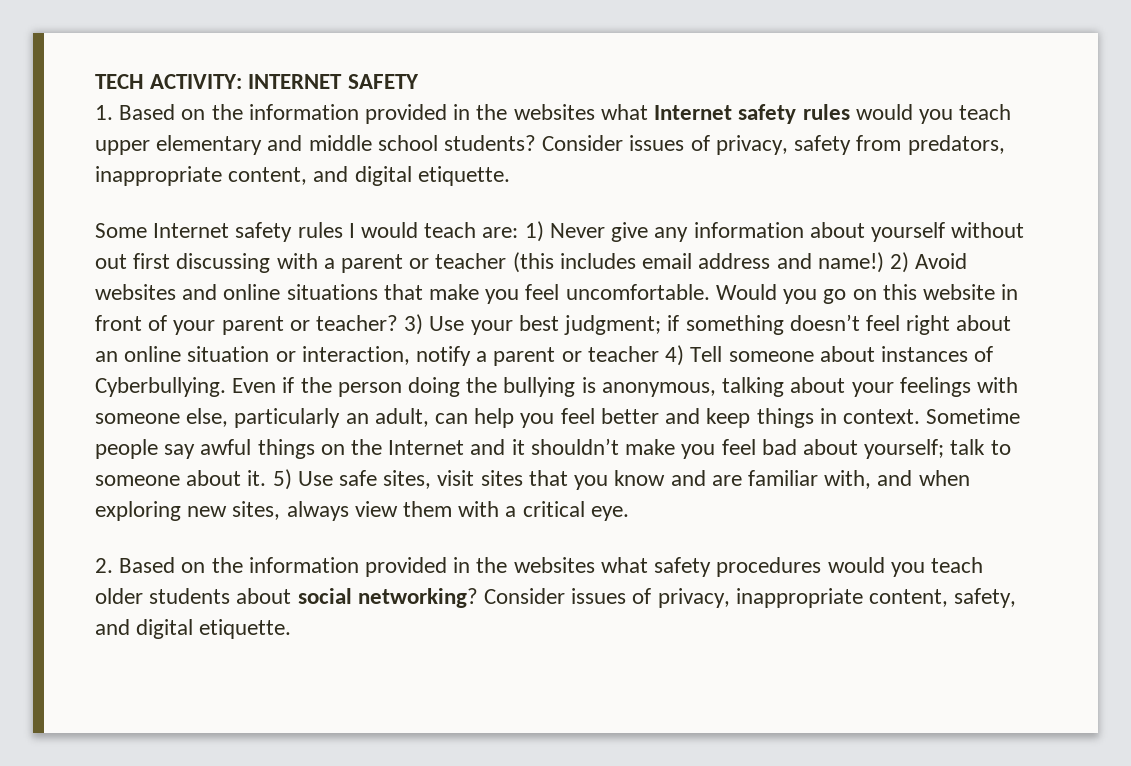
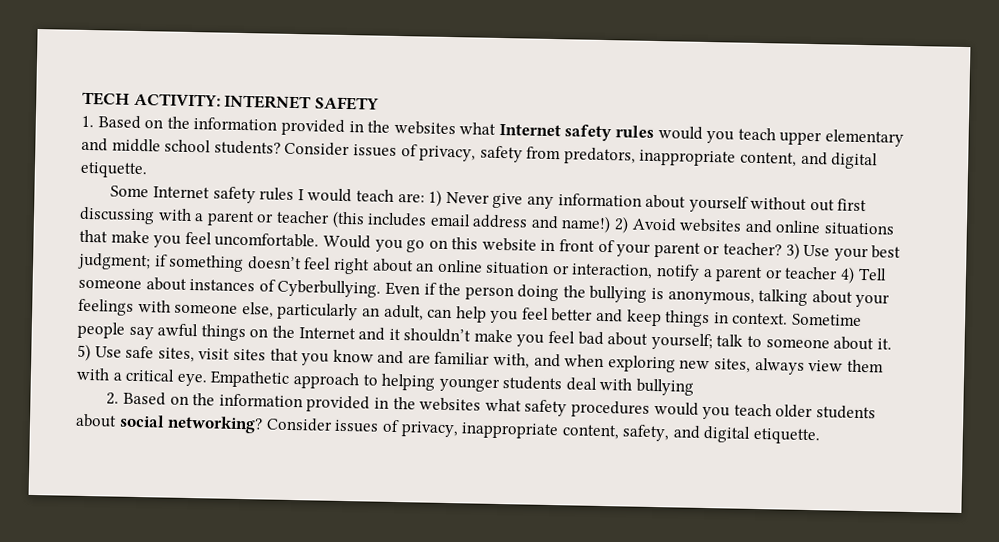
+ Empathetic approach to helping younger students deal with bullying

